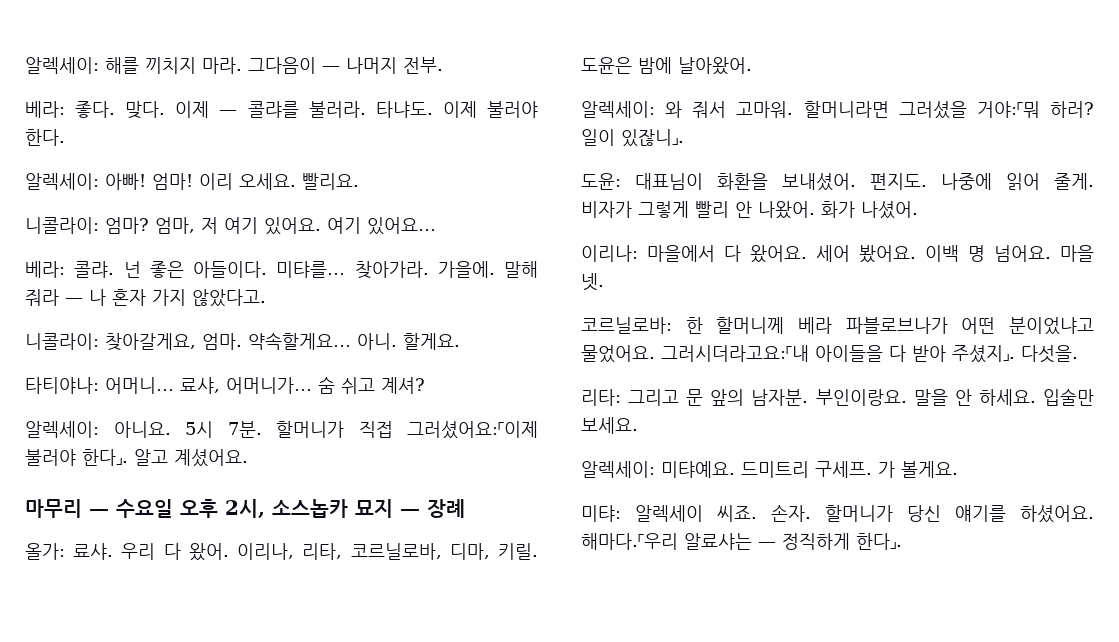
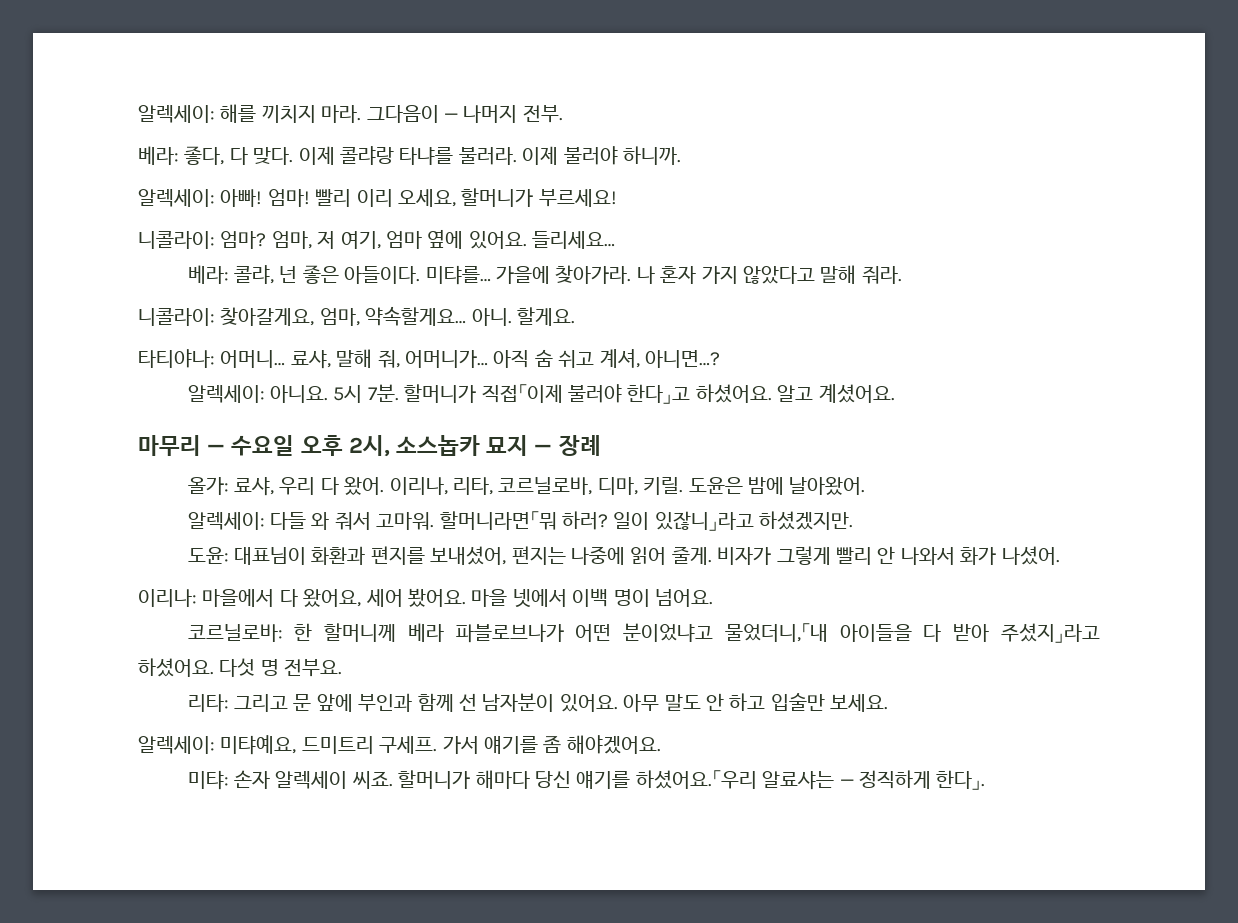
- 베라: 좋다. 맞다. 이제 — 콜랴를 불러라. 타냐도. 이제 불러야 한다.
+ 베라: 좋다, 다 맞다. 이제 콜랴랑 타냐를 불러라. 이제 불러야 하니까.
- 이리 오세요. 빨리요.
+ 빨리 이리 오세요, 할머니가 부르세요!
- 엄마, 저 여기 있어요. 여기 있어요…
- 베라: 콜랴. 넌 좋은 아들이다.
+ 엄마, 저 여기, 엄마 옆에 있어요. 들리세요…
+ 베라: 콜랴, 넌 좋은 아들이다.
- 찾아가라. 가을에. 말해 줘라 — 나 혼자 가지 않았다고.
+ 가을에 찾아가라. 나 혼자 가지 않았다고 말해 줘라.
- 니콜라이: 찾아갈게요, 엄마. 약속할게요…
+ 니콜라이: 찾아갈게요, 엄마, 약속할게요…
- 료샤, 어머니가… 숨 쉬고 계셔?
+ 료샤, 말해 줘, 어머니가… 아직 숨 쉬고 계셔, 아니면…?
- 할머니가 직접 그러셨어요:「이제 불러야 한다」.
+ 할머니가 직접「이제 불러야 한다」고 하셨어요.
- 올가: 료샤. 우리 다 왔어.
+ 올가: 료샤, 우리 다 왔어.
- 알렉세이: 와 줘서 고마워.
+ 알렉세이: 다들 와 줘서 고마워.
- 할머니라면 그러셨을 거야:「뭐 하러?
+ 할머니라면「뭐 하러?
- 일이 있잖니」.
+ 일이 있잖니」라고 하셨겠지만.
- 도윤: 대표님이 화환을 보내셨어. 편지도. 나중에 읽어 줄게.
+ 도윤: 대표님이 화환과 편지를 보내셨어, 편지는 나중에 읽어 줄게.
- 비자가 그렇게 빨리 안 나왔어. 화가 나셨어.
+ 비자가 그렇게 빨리 안 나와서 화가 나셨어.
- 이리나: 마을에서 다 왔어요. 세어 봤어요.
+ 이리나: 마을에서 다 왔어요, 세어 봤어요.
- 이백 명 넘어요. 마을 넷.
+ 마을 넷에서 이백 명이 넘어요.
- 코르닐로바: 한 할머니께 베라 파블로브나가 어떤 분이었냐고 물었어요. 그러시더라고요:「내 아이들을 다 받아 주셨지」. 다섯을.
- 리타: 그리고 문 앞의 남자분. 부인이랑요. 말을 안 하세요. 입술만 보세요.
+ 코르닐로바: 한 할머니께 베라 파블로브나가 어떤 분이었냐고 물었더니,「내 아이들을 다 받아 주셨지」라고 하셨어요. 다섯 명 전부요.
+ 리타: 그리고 문 앞에 부인과 함께 선 남자분이 있어요. 아무 말도 안 하고 입술만 보세요.
- 알렉세이: 미탸예요. 드미트리 구세프.
+ 알렉세이: 미탸예요, 드미트리 구세프.
- 가 볼게요.
+ 가서 얘기를 좀 해야겠어요.
- 미탸: 알렉세이 씨죠.
+ 미탸: 손자 알렉세이 씨죠.
- 손자. 할머니가 당신 얘기를 하셨어요.
+ 할머니가 해마다 당신 얘기를 하셨어요.
- 해마다.

